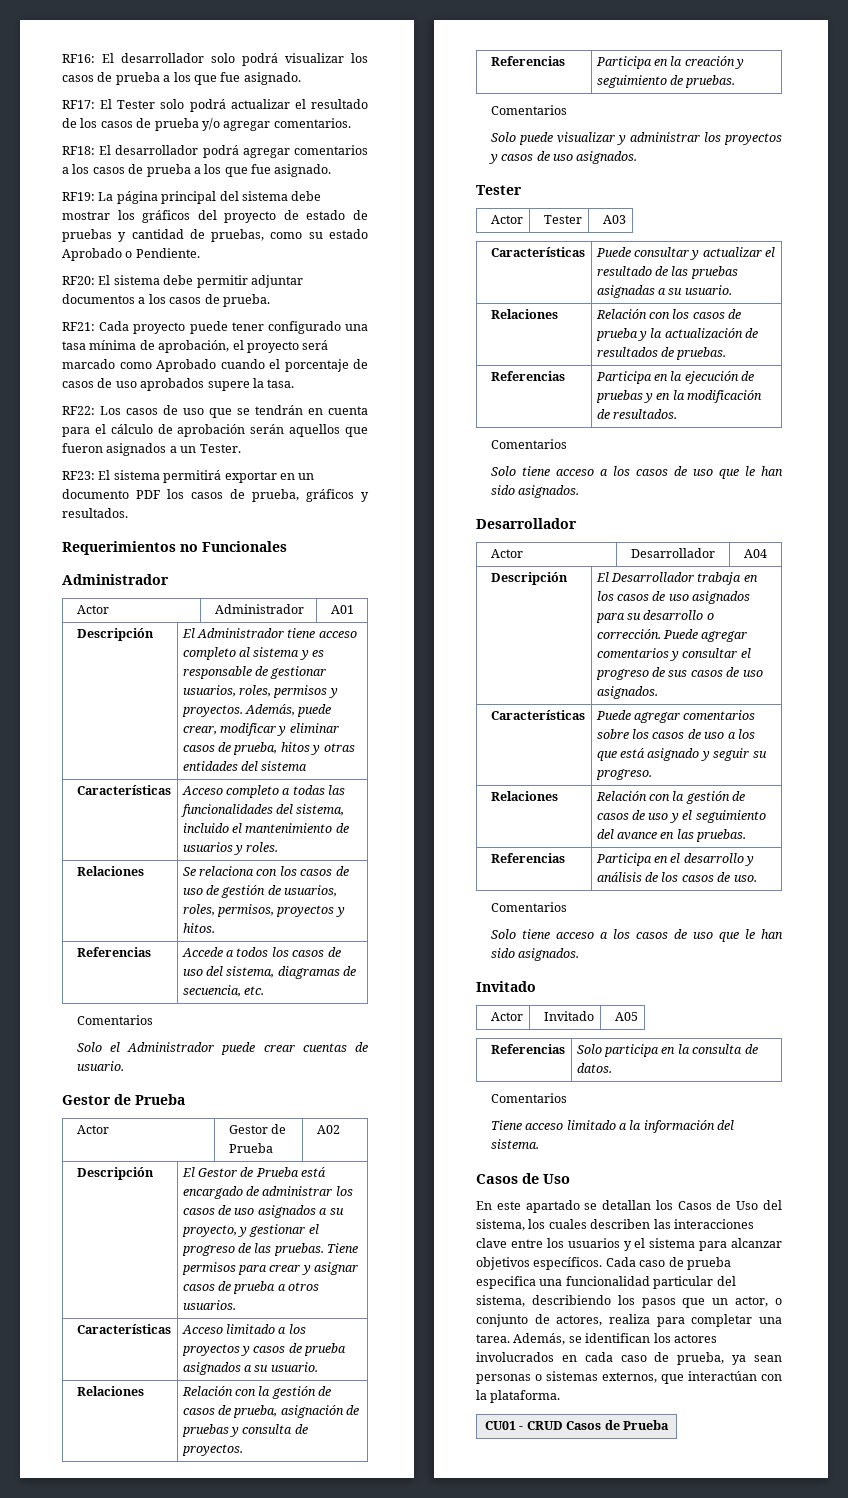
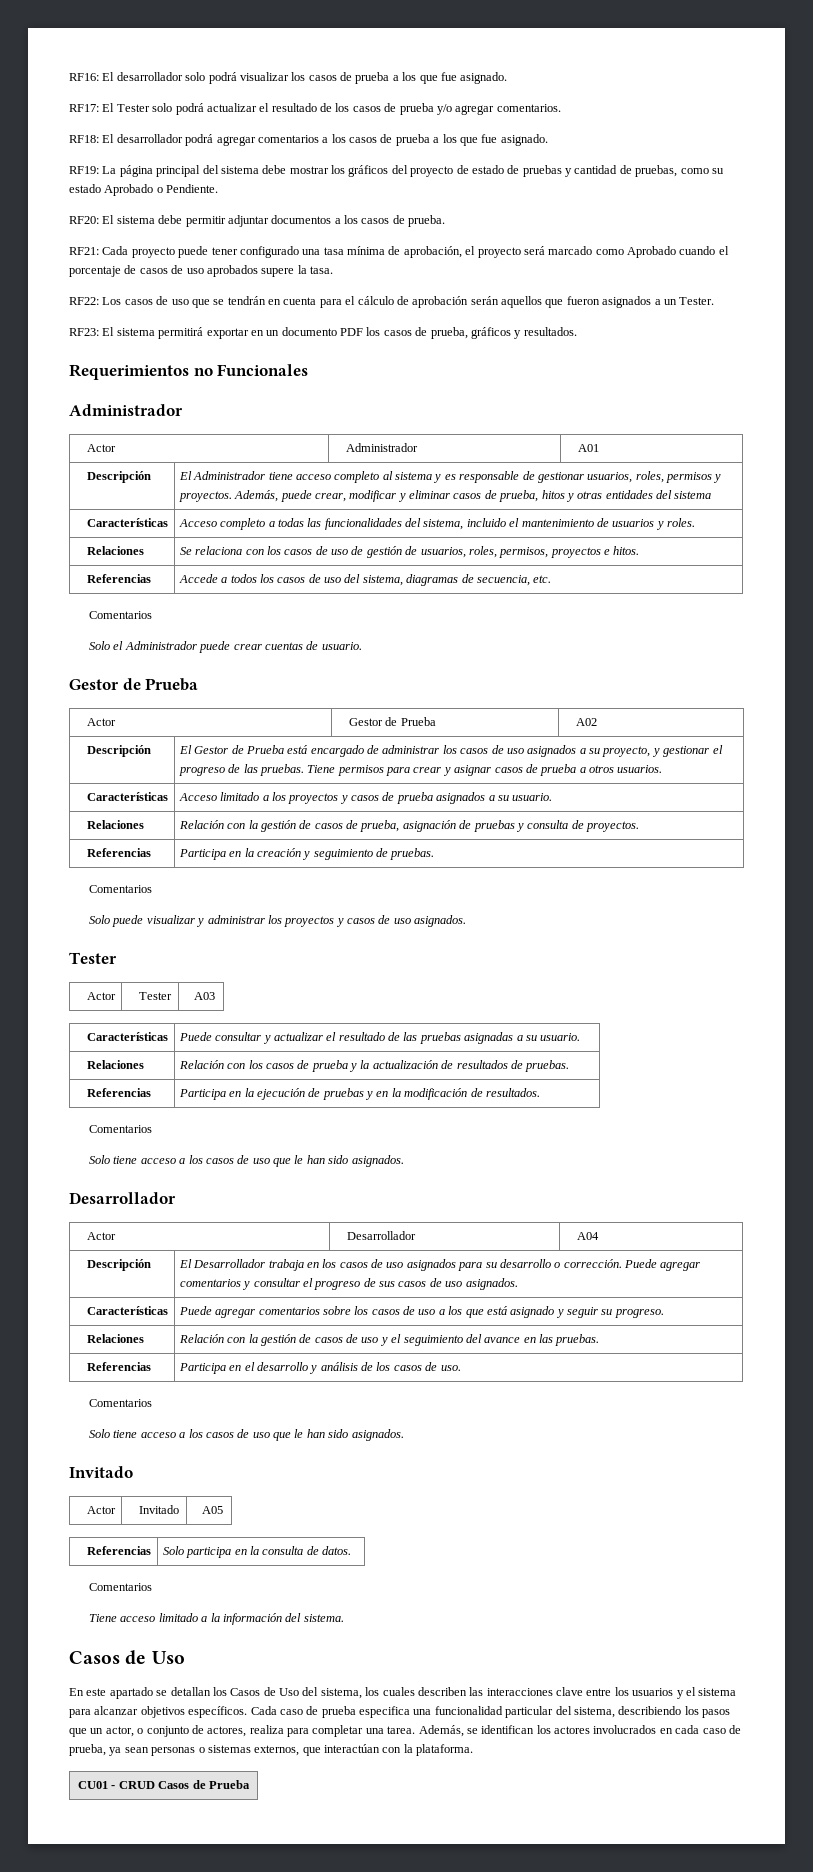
- Relaciones | Se relaciona con los casos de uso de gestión de usuarios, roles, permisos, proyectos y hitos.
+ Relaciones | Se relaciona con los casos de uso de gestión de usuarios, roles, permisos, proyectos e hitos.

